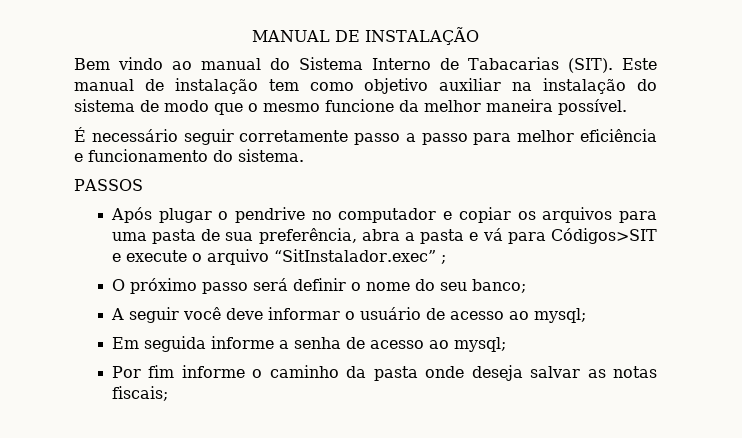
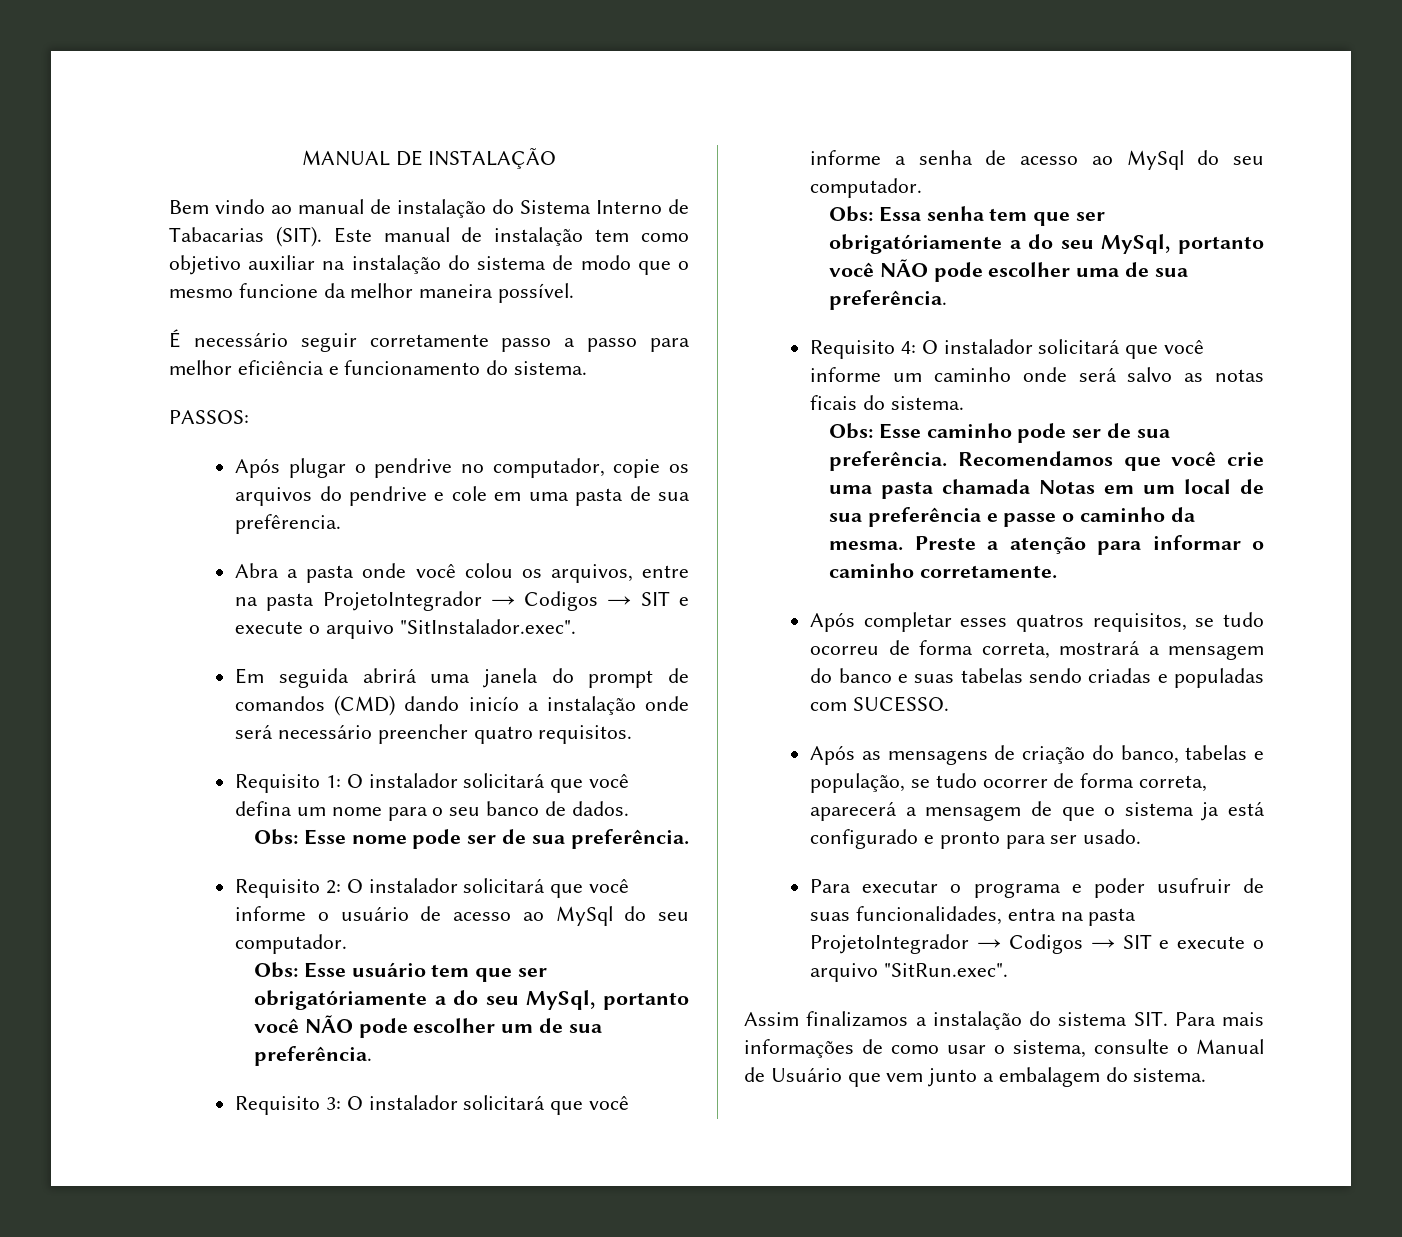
- Bem vindo ao manual do Sistema Interno de Tabacarias (SIT).
+ Bem vindo ao manual de instalação do Sistema Interno de Tabacarias (SIT).
- PASSOS
+ PASSOS:
- Após plugar o pendrive no computador e copiar os arquivos para uma pasta de sua preferência, abra a pasta e vá para Códigos>SIT e execute o arquivo “SitInstalador.exec” ;
- O próximo passo será definir o nome do seu banco;
- A seguir você deve informar o usuário de acesso ao mysql;
- Em seguida informe a senha de acesso ao mysql;
- Por fim informe o caminho da pasta onde deseja salvar as notas fiscais;
+ Após plugar o pendrive no computador, copie os arquivos do pendrive e cole em uma pasta de sua prefêrencia.
+ Abra a pasta onde você colou os arquivos, entre na pasta ProjetoIntegrador → Codigos → SIT e execute o arquivo "SitInstalador.exec".
+ Em seguida abrirá uma janela do prompt de comandos (CMD) dando inicío a instalação onde será necessário preencher quatro requisitos.
+ Requisito 1: O instalador solicitará que você defina um nome para o seu banco de dados.
+ Obs: Esse nome pode ser de sua preferência.
+ Requisito 2: O instalador solicitará que você informe o usuário de acesso ao MySql do seu computador.
+ Obs: Esse usuário tem que ser obrigatóriamente a do seu MySql, portanto você NÃO pode escolher um de sua preferência.
+ Requisito 3: O instalador solicitará que você informe a senha de acesso ao MySql do seu computador.
+ Obs: Essa senha tem que ser obrigatóriamente a do seu MySql, portanto você NÃO pode escolher uma de sua preferência.
+ Requisito 4: O instalador solicitará que você informe um caminho onde será salvo as notas ficais do sistema.
+ Obs: Esse caminho pode ser de sua preferência. Recomendamos que você crie uma pasta chamada Notas em um local de sua preferência e passe o caminho da mesma. Preste a atenção para informar o caminho corretamente.
+ Após completar esses quatros requisitos, se tudo ocorreu de forma correta, mostrará a mensagem do banco e suas tabelas sendo criadas e populadas com SUCESSO.
+ Após as mensagens de criação do banco, tabelas e população, se tudo ocorrer de forma correta, aparecerá a mensagem de que o sistema ja está configurado e pronto para ser usado.
+ Para executar o programa e poder usufruir de suas funcionalidades, entra na pasta ProjetoIntegrador → Codigos → SIT e execute o arquivo "SitRun.exec".
+ Assim finalizamos a instalação do sistema SIT. Para mais informações de como usar o sistema, consulte o Manual de Usuário que vem junto a embalagem do sistema.

